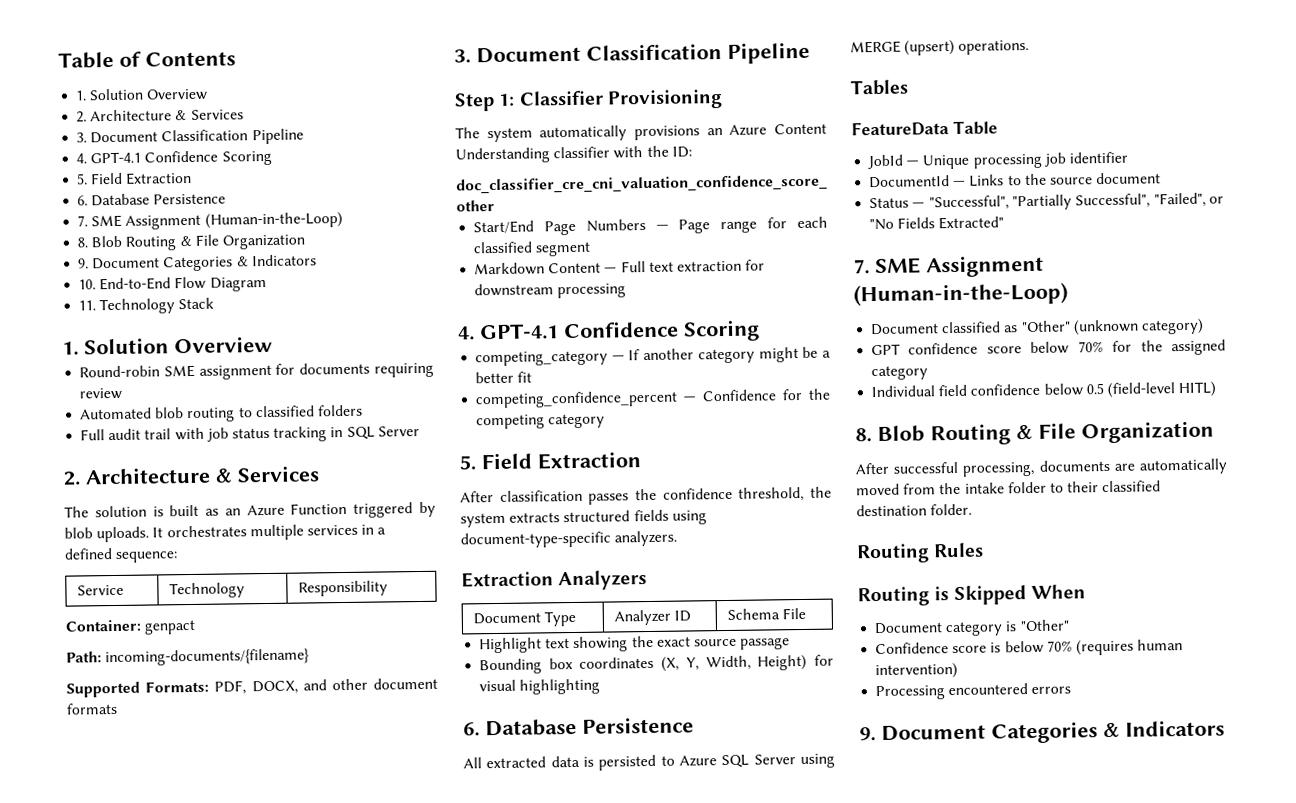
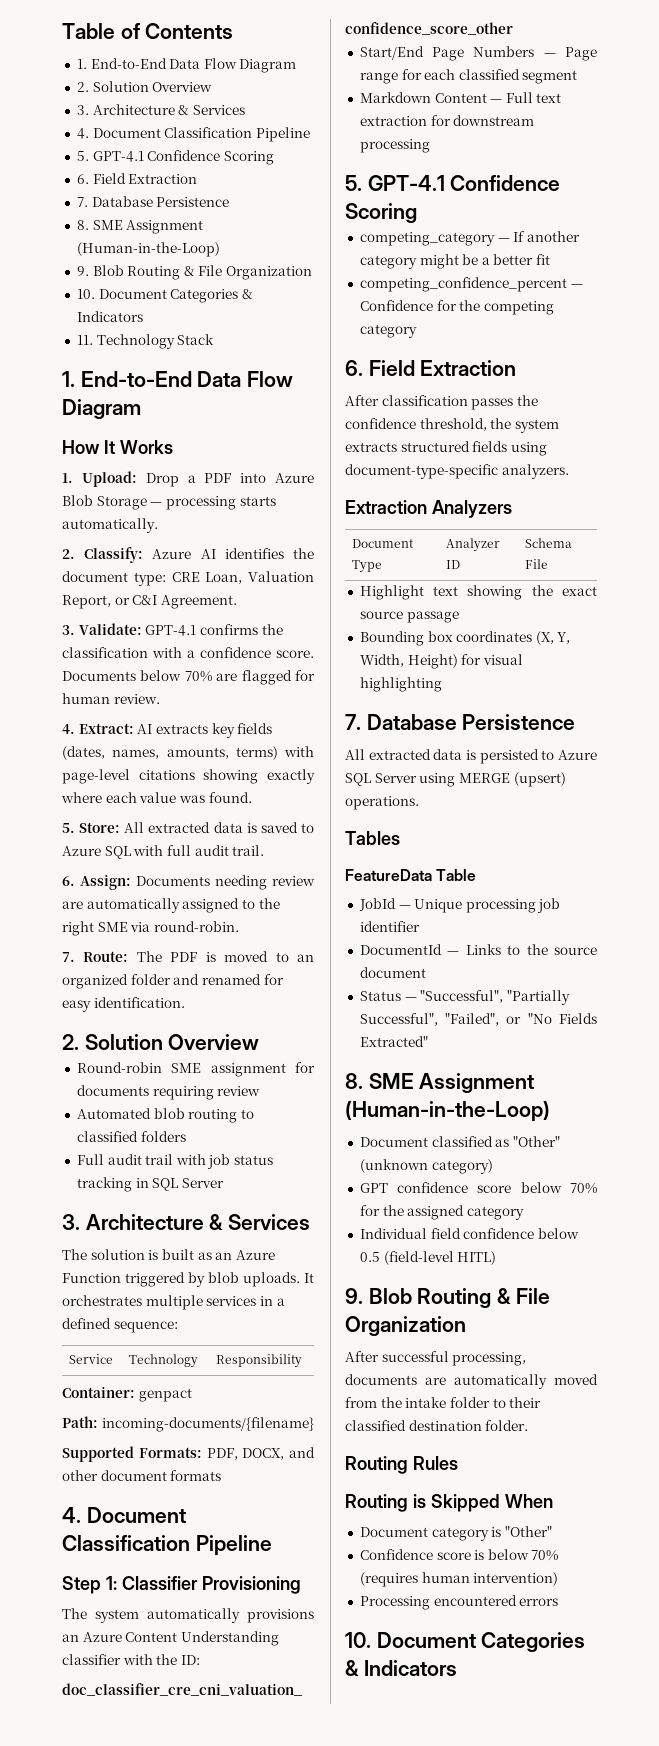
  Table of Contents
- 1. Solution Overview
- 2. Architecture & Services
- 3. Document Classification Pipeline
- 4. GPT-4.1 Confidence Scoring
- 5. Field Extraction
- 6. Database Persistence
- 7. SME Assignment (Human-in-the-Loop)
- 8. Blob Routing & File Organization
- 9. Document Categories & Indicators
- 10. End-to-End Flow Diagram
+ 1. End-to-End Data Flow Diagram
+ 2. Solution Overview
+ 3. Architecture & Services
+ 4. Document Classification Pipeline
+ 5. GPT-4.1 Confidence Scoring
+ 6. Field Extraction
+ 7. Database Persistence
+ 8. SME Assignment (Human-in-the-Loop)
+ 9. Blob Routing & File Organization
+ 10. Document Categories & Indicators
  11. Technology Stack
- 1. Solution Overview
+ 1. End-to-End Data Flow Diagram
+ How It Works
+ 1. Upload: Drop a PDF into Azure Blob Storage — processing starts automatically.
+ 2. Classify: Azure AI identifies the document type: CRE Loan, Valuation Report, or C&I Agreement.
+ 3. Validate: GPT-4.1 confirms the classification with a confidence score. Documents below 70% are flagged for human review.
+ 4. Extract: AI extracts key fields (dates, names, amounts, terms) with page-level citations showing exactly where each value was found.
+ 5. Store: All extracted data is saved to Azure SQL with full audit trail.
+ 6. Assign: Documents needing review are automatically assigned to the right SME via round-robin.
+ 7. Route: The PDF is moved to an organized folder and renamed for easy identification.
+ 2. Solution Overview
  Full audit trail with job status tracking in SQL Server
- 2. Architecture & Services
+ 3. Architecture & Services
  Supported Formats: PDF, DOCX, and other document formats
- 3. Document Classification Pipeline
+ 4. Document Classification Pipeline
  Markdown Content — Full text extraction for downstream processing
- 4. GPT-4.1 Confidence Scoring
+ 5. GPT-4.1 Confidence Scoring
  competing_confidence_percent — Confidence for the competing category
- 5. Field Extraction
+ 6. Field Extraction
  Bounding box coordinates (X, Y, Width, Height) for visual highlighting
- 6. Database Persistence
+ 7. Database Persistence
  Status — "Successful", "Partially Successful", "Failed", or "No Fields Extracted"
- 7. SME Assignment (Human-in-the-Loop)
+ 8. SME Assignment (Human-in-the-Loop)
  Individual field confidence below 0.5 (field-level HITL)
- 8. Blob Routing & File Organization
+ 9. Blob Routing & File Organization
  Processing encountered errors
- 9. Document Categories & Indicators
+ 10. Document Categories & Indicators

